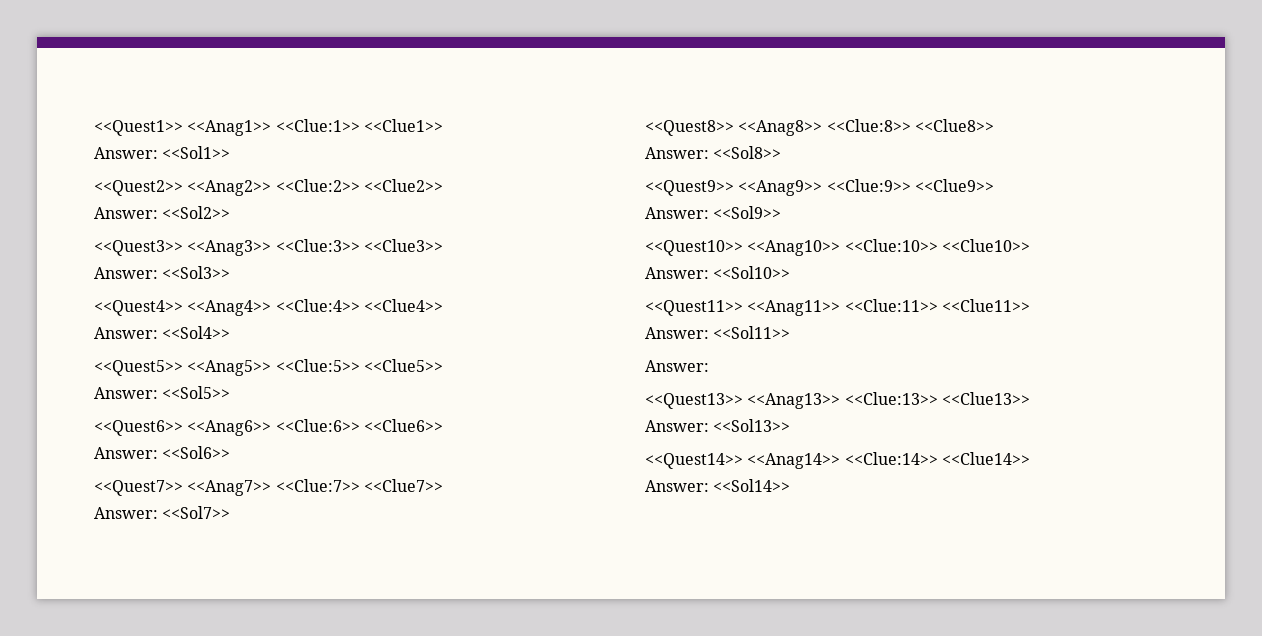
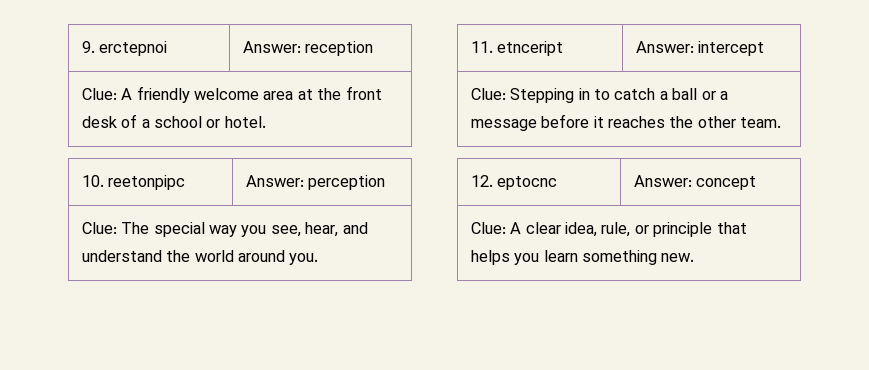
- <<Quest1>> <<Anag1>> <<Clue:1>> <<Clue1>>
- Answer: <<Sol1>>
- <<Quest2>> <<Anag2>> <<Clue:2>> <<Clue2>>
- Answer: <<Sol2>>
- <<Quest3>> <<Anag3>> <<Clue:3>> <<Clue3>>
- Answer: <<Sol3>>
- <<Quest4>> <<Anag4>> <<Clue:4>> <<Clue4>>
- Answer: <<Sol4>>
- <<Quest5>> <<Anag5>> <<Clue:5>> <<Clue5>>
- Answer: <<Sol5>>
- <<Quest6>> <<Anag6>> <<Clue:6>> <<Clue6>>
- Answer: <<Sol6>>
- <<Quest7>> <<Anag7>> <<Clue:7>> <<Clue7>>
- Answer: <<Sol7>>
- <<Quest8>> <<Anag8>> <<Clue:8>> <<Clue8>>
- Answer: <<Sol8>>
- <<Quest9>> <<Anag9>> <<Clue:9>> <<Clue9>>
- Answer: <<Sol9>>
- <<Quest10>> <<Anag10>> <<Clue:10>> <<Clue10>>
- Answer: <<Sol10>>
- <<Quest11>> <<Anag11>> <<Clue:11>> <<Clue11>>
- Answer: <<Sol11>>
- Answer:
- <<Quest13>> <<Anag13>> <<Clue:13>> <<Clue13>>
- Answer: <<Sol13>>
- <<Quest14>> <<Anag14>> <<Clue:14>> <<Clue14>>
- Answer: <<Sol14>>
+ 9. erctepnoi | Answer: reception
+ Clue: A friendly welcome area at the front desk of a school or hotel.
+ 10. reetonpipc | Answer: perception
+ Clue: The special way you see, hear, and understand the world around you.
+ 11. etnceript | Answer: intercept
+ Clue: Stepping in to catch a ball or a message before it reaches the other team.
+ 12. eptocnc | Answer: concept
+ Clue: A clear idea, rule, or principle that helps you learn something new.

